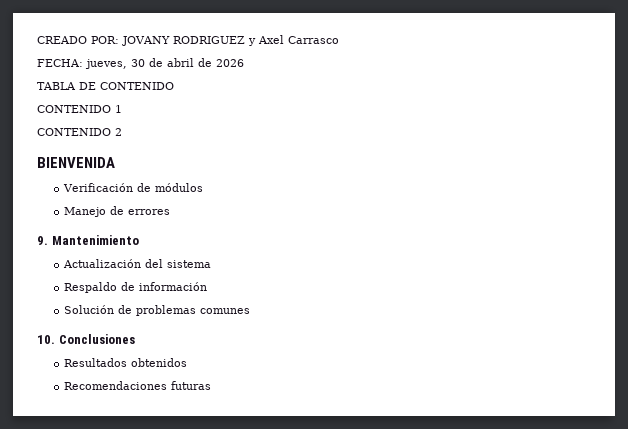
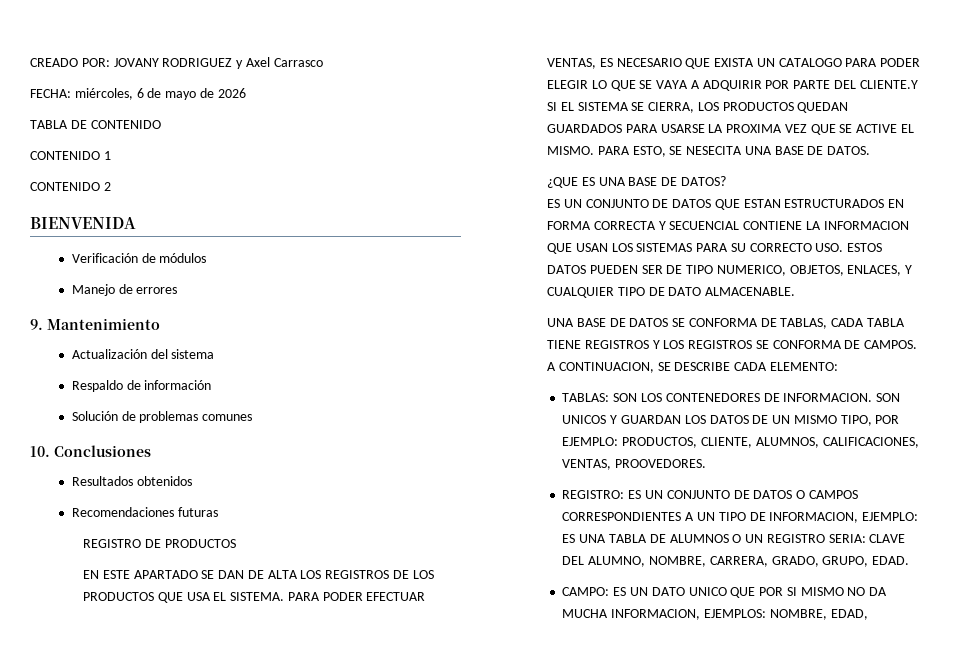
- FECHA: jueves, 30 de abril de 2026
+ FECHA: miércoles, 6 de mayo de 2026
+ REGISTRO DE PRODUCTOS
+ EN ESTE APARTADO SE DAN DE ALTA LOS REGISTROS DE LOS PRODUCTOS QUE USA EL SISTEMA. PARA PODER EFECTUAR VENTAS, ES NECESARIO QUE EXISTA UN CATALOGO PARA PODER ELEGIR LO QUE SE VAYA A ADQUIRIR POR PARTE DEL CLIENTE.Y SI EL SISTEMA SE CIERRA, LOS PRODUCTOS QUEDAN GUARDADOS PARA USARSE LA PROXIMA VEZ QUE SE ACTIVE EL MISMO. PARA ESTO, SE NESECITA UNA BASE DE DATOS.
+ ¿QUE ES UNA BASE DE DATOS?
+ ES UN CONJUNTO DE DATOS QUE ESTAN ESTRUCTURADOS EN FORMA CORRECTA Y SECUENCIAL CONTIENE LA INFORMACION QUE USAN LOS SISTEMAS PARA SU CORRECTO USO. ESTOS DATOS PUEDEN SER DE TIPO NUMERICO, OBJETOS, ENLACES, Y CUALQUIER TIPO DE DATO ALMACENABLE.
+ UNA BASE DE DATOS SE CONFORMA DE TABLAS, CADA TABLA TIENE REGISTROS Y LOS REGISTROS SE CONFORMA DE CAMPOS. A CONTINUACION, SE DESCRIBE CADA ELEMENTO:
+ TABLAS: SON LOS CONTENEDORES DE INFORMACION. SON UNICOS Y GUARDAN LOS DATOS DE UN MISMO TIPO, POR EJEMPLO: PRODUCTOS, CLIENTE, ALUMNOS, CALIFICACIONES, VENTAS, PROOVEDORES.
+ REGISTRO: ES UN CONJUNTO DE DATOS O CAMPOS CORRESPONDIENTES A UN TIPO DE INFORMACION, EJEMPLO: ES UNA TABLA DE ALUMNOS O UN REGISTRO SERIA: CLAVE DEL ALUMNO, NOMBRE, CARRERA, GRADO, GRUPO, EDAD.
+ CAMPO: ES UN DATO UNICO QUE POR SI MISMO NO DA MUCHA INFORMACION, EJEMPLOS: NOMBRE, EDAD,

